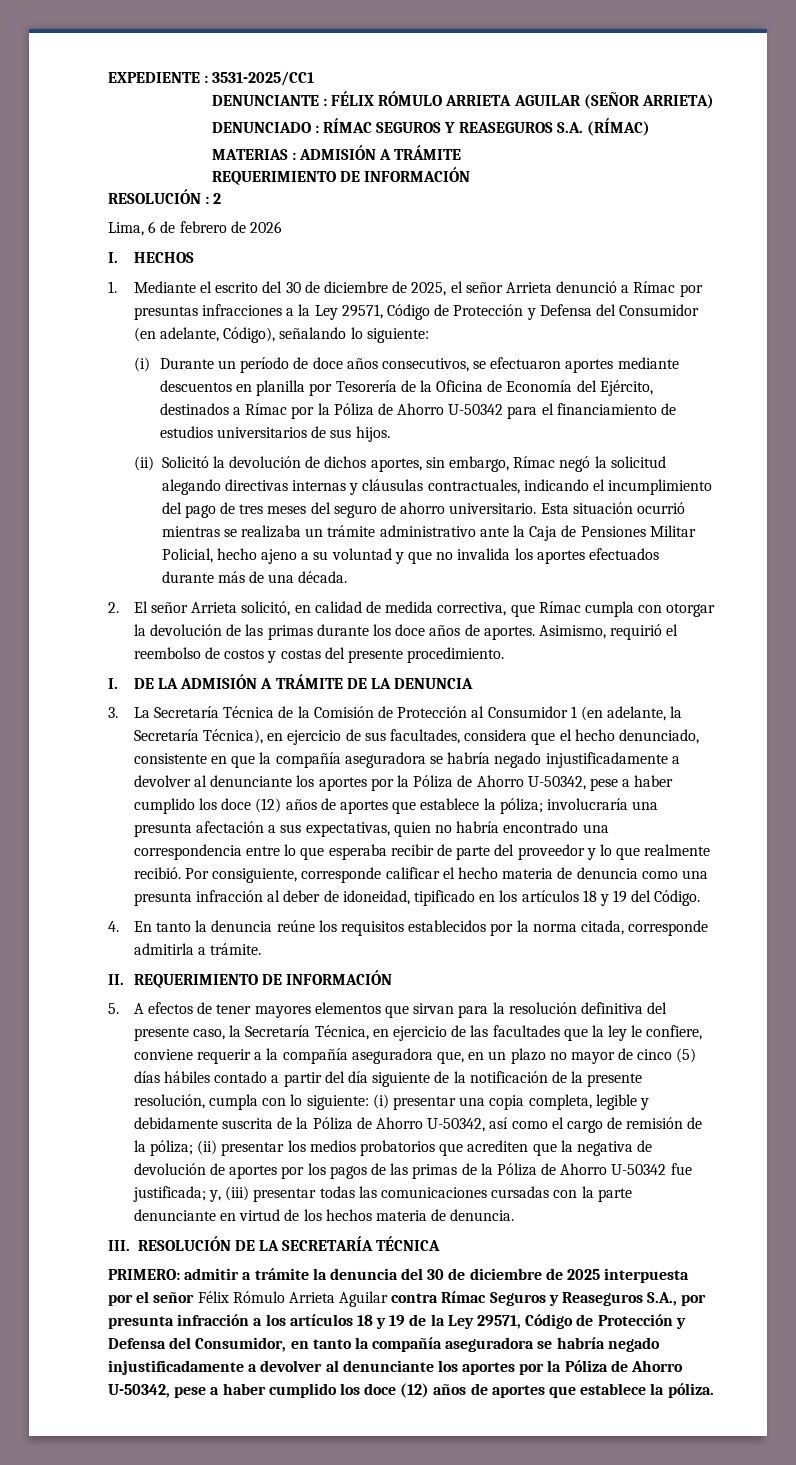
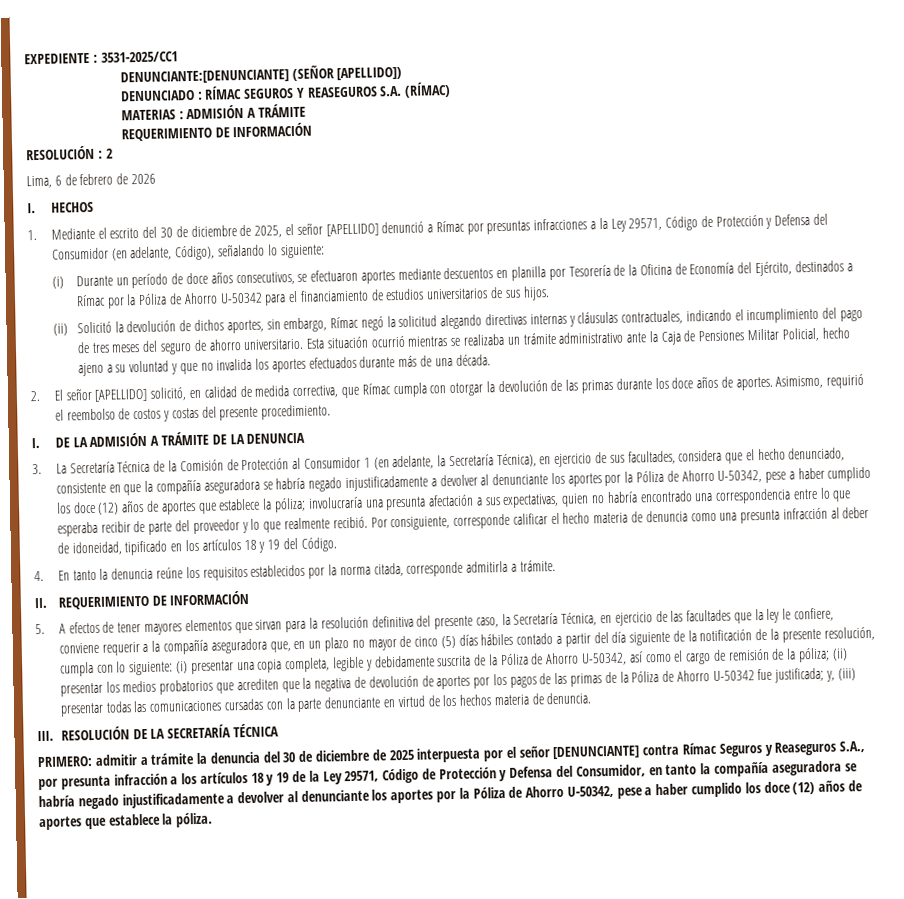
- DENUNCIANTE : FÉLIX RÓMULO ARRIETA AGUILAR (SEÑOR ARRIETA)
+ DENUNCIANTE:[DENUNCIANTE] (SEÑOR [APELLIDO])
- 1. Mediante el escrito del 30 de diciembre de 2025, el señor Arrieta denunció a Rímac por presuntas infracciones a la Ley 29571, Código de Protección y Defensa del Consumidor (en adelante, Código), señalando lo siguiente:
+ 1. Mediante el escrito del 30 de diciembre de 2025, el señor [APELLIDO] denunció a Rímac por presuntas infracciones a la Ley 29571, Código de Protección y Defensa del Consumidor (en adelante, Código), señalando lo siguiente:
- 2. El señor Arrieta solicitó, en calidad de medida correctiva, que Rímac cumpla con otorgar la devolución de las primas durante los doce años de aportes.
+ 2. El señor [APELLIDO] solicitó, en calidad de medida correctiva, que Rímac cumpla con otorgar la devolución de las primas durante los doce años de aportes.
- admitir a trámite la denuncia del 30 de diciembre de 2025 interpuesta por el señor Félix Rómulo Arrieta Aguilar contra Rímac Seguros y Reaseguros S.A., por presunta infracción a los artículos 18 y 19 de la Ley 29571, Código de Protección y Defensa del Consumidor, en tanto la compañía aseguradora se habría negado injustificadamente a devolver al denunciante los aportes por la Póliza de Ahorro U-50342, pese a haber cumplido los doce (12) años de aportes que establece la póliza.
+ admitir a trámite la denuncia del 30 de diciembre de 2025 interpuesta por el señor [DENUNCIANTE] contra Rímac Seguros y Reaseguros S.A., por presunta infracción a los artículos 18 y 19 de la Ley 29571, Código de Protección y Defensa del Consumidor, en tanto la compañía aseguradora se habría negado injustificadamente a devolver al denunciante los aportes por la Póliza de Ahorro U-50342, pese a haber cumplido los doce (12) años de aportes que establece la póliza.

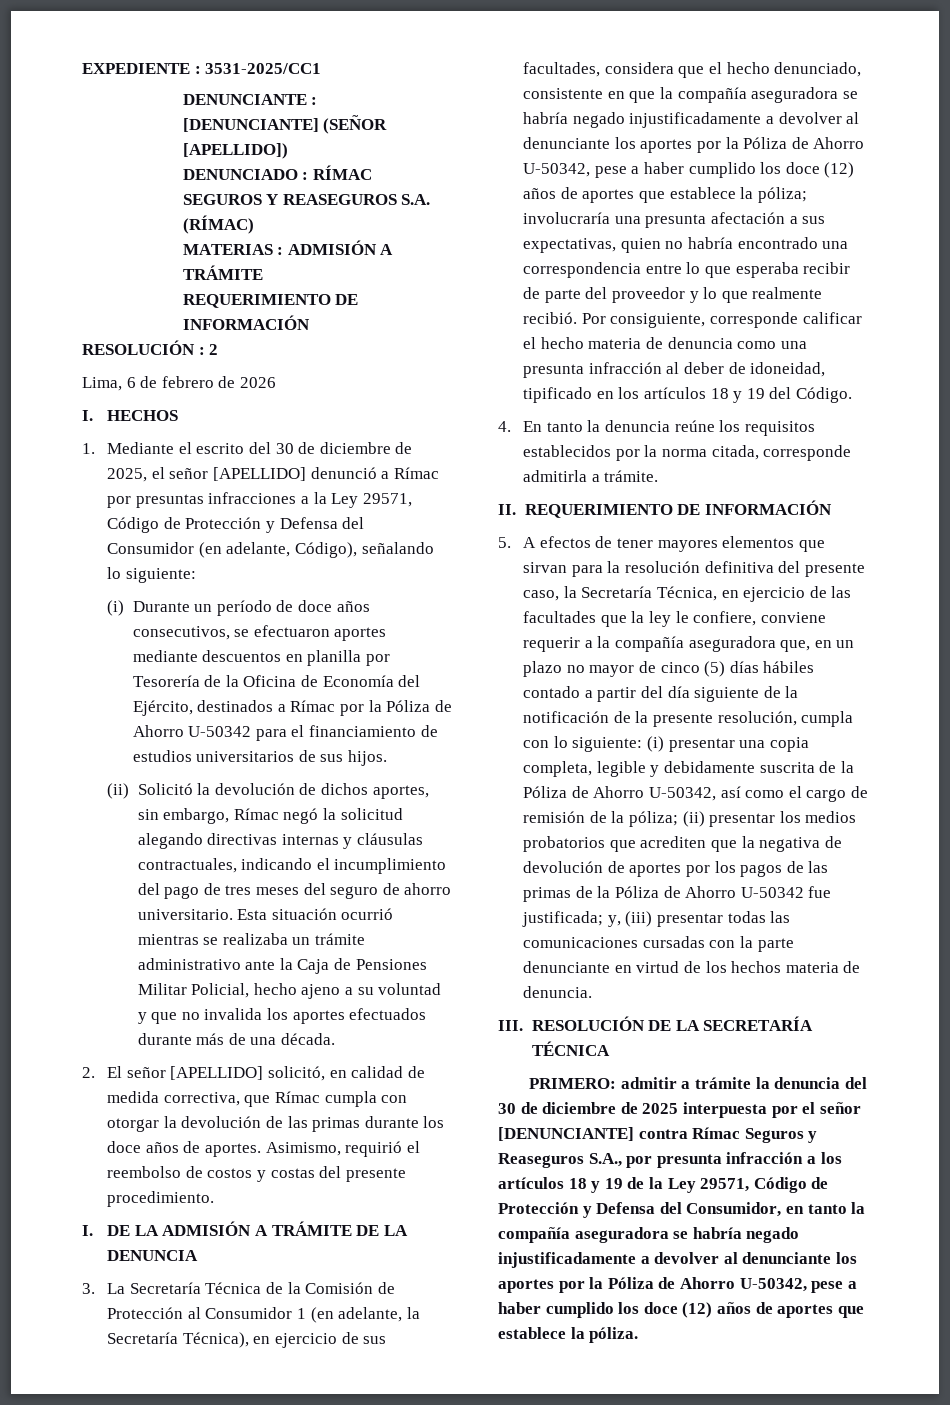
- DENUNCIANTE:[DENUNCIANTE] (SEÑOR [APELLIDO])
+ DENUNCIANTE : [DENUNCIANTE] (SEÑOR [APELLIDO])

